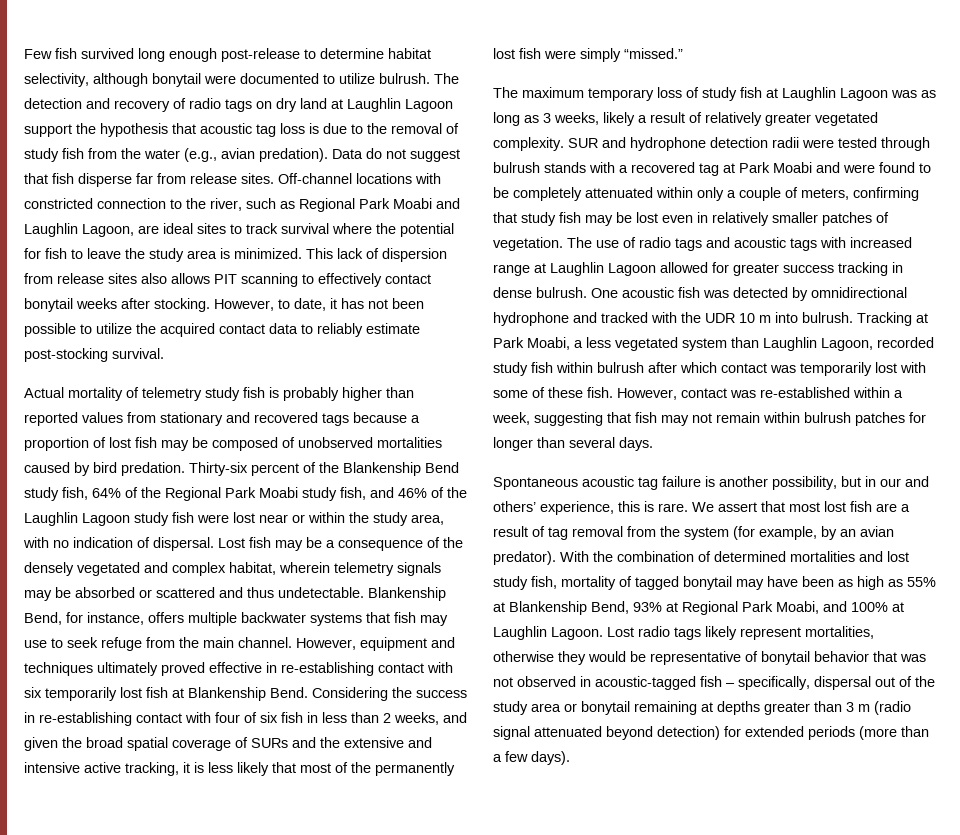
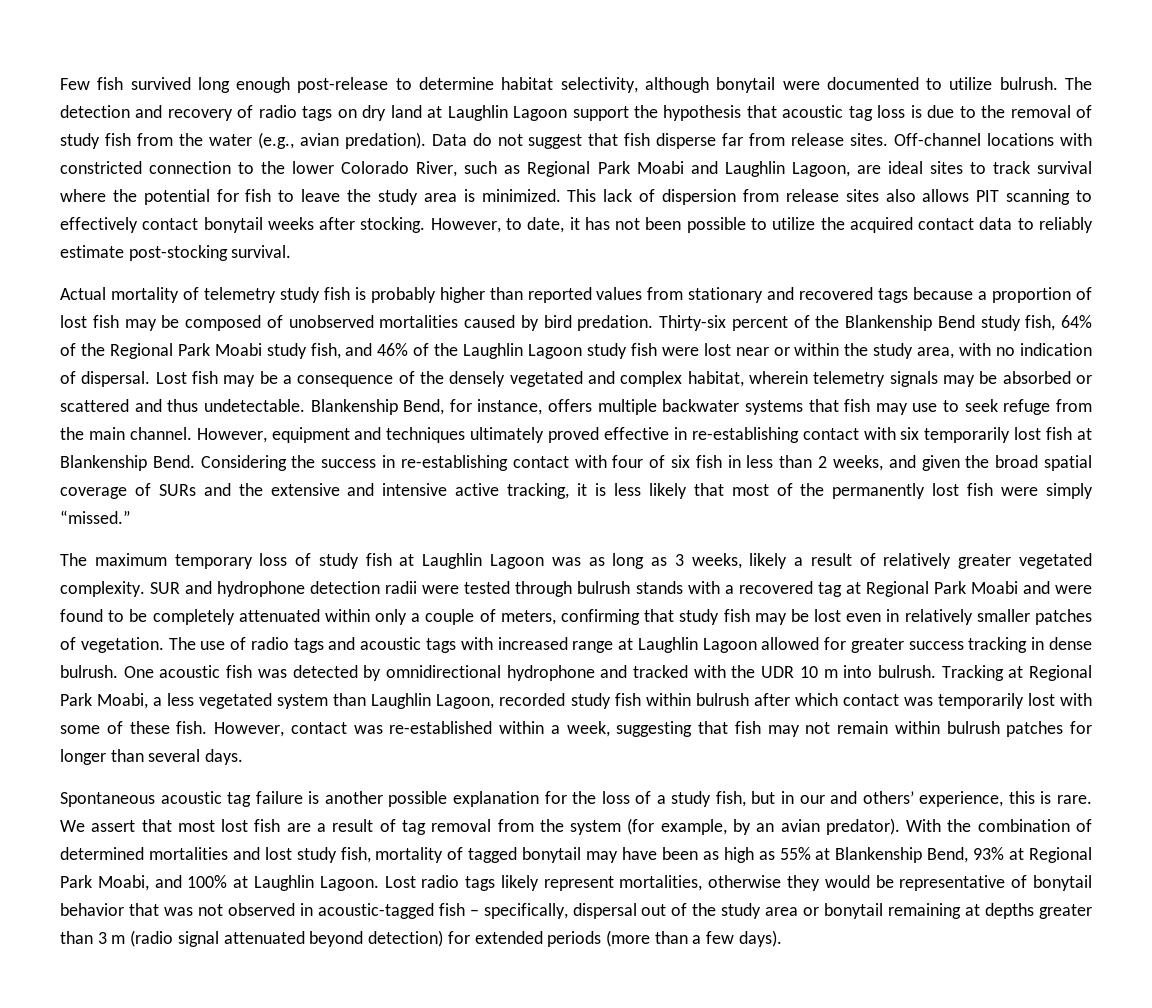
- Off-channel locations with constricted connection to the river, such as Regional Park Moabi and Laughlin Lagoon, are ideal sites to track survival where the potential for fish to leave the study area is minimized.
+ Off-channel locations with constricted connection to the lower Colorado River, such as Regional Park Moabi and Laughlin Lagoon, are ideal sites to track survival where the potential for fish to leave the study area is minimized.
- SUR and hydrophone detection radii were tested through bulrush stands with a recovered tag at Park Moabi and were found to be completely attenuated within only a couple of meters, confirming that study fish may be lost even in relatively smaller patches of vegetation.
+ SUR and hydrophone detection radii were tested through bulrush stands with a recovered tag at Regional Park Moabi and were found to be completely attenuated within only a couple of meters, confirming that study fish may be lost even in relatively smaller patches of vegetation.
- Tracking at Park Moabi, a less vegetated system than Laughlin Lagoon, recorded study fish within bulrush after which contact was temporarily lost with some of these fish.
+ Tracking at Regional Park Moabi, a less vegetated system than Laughlin Lagoon, recorded study fish within bulrush after which contact was temporarily lost with some of these fish.
- Spontaneous acoustic tag failure is another possibility, but in our and others’ experience, this is rare.
+ Spontaneous acoustic tag failure is another possible explanation for the loss of a study fish, but in our and others’ experience, this is rare.

